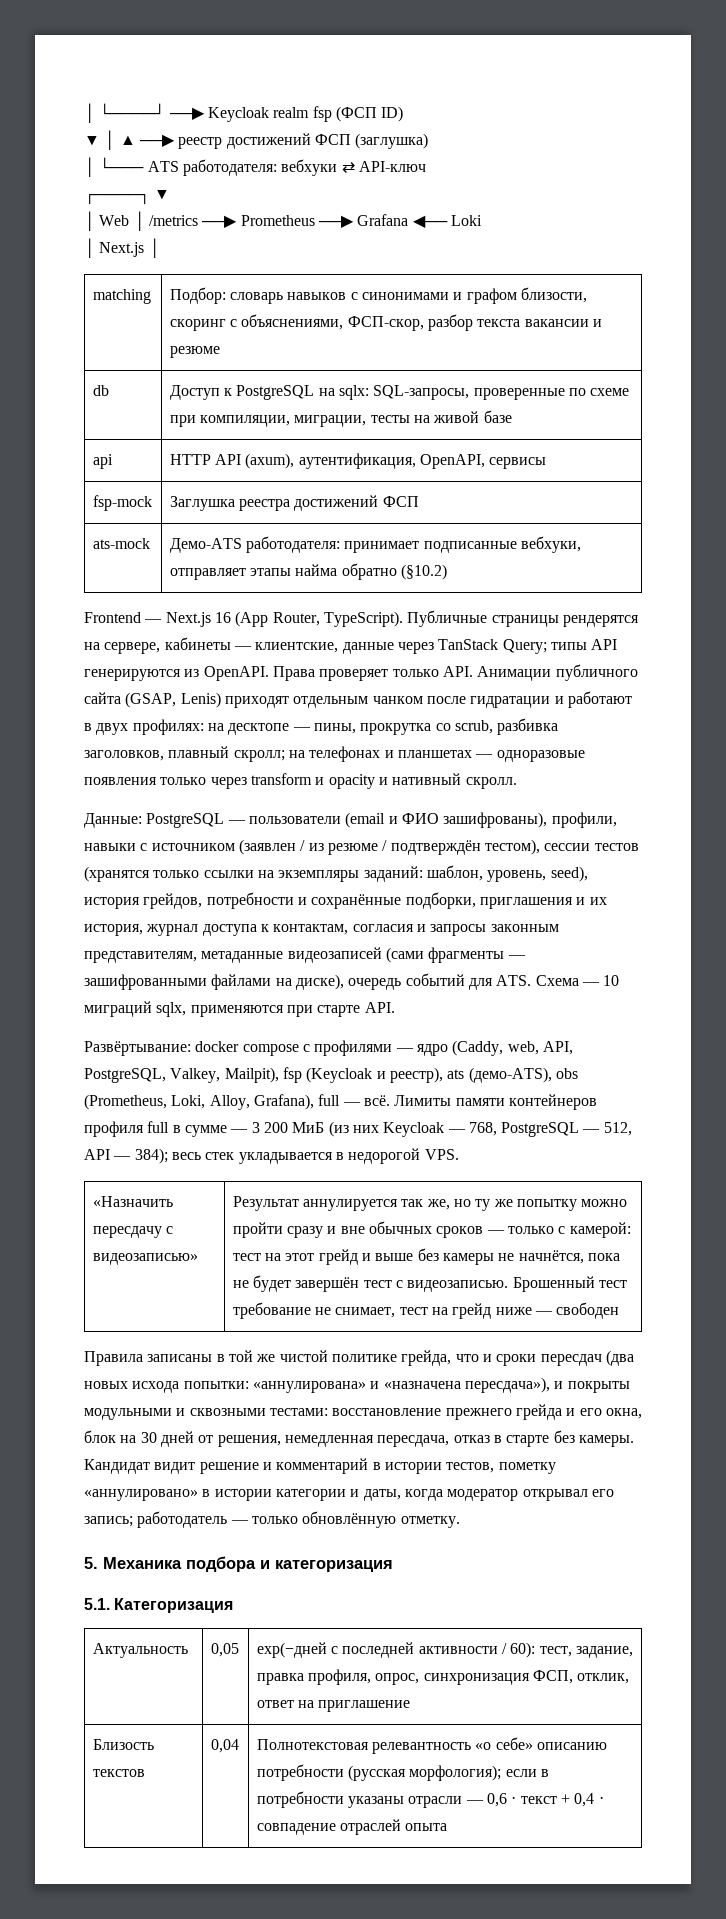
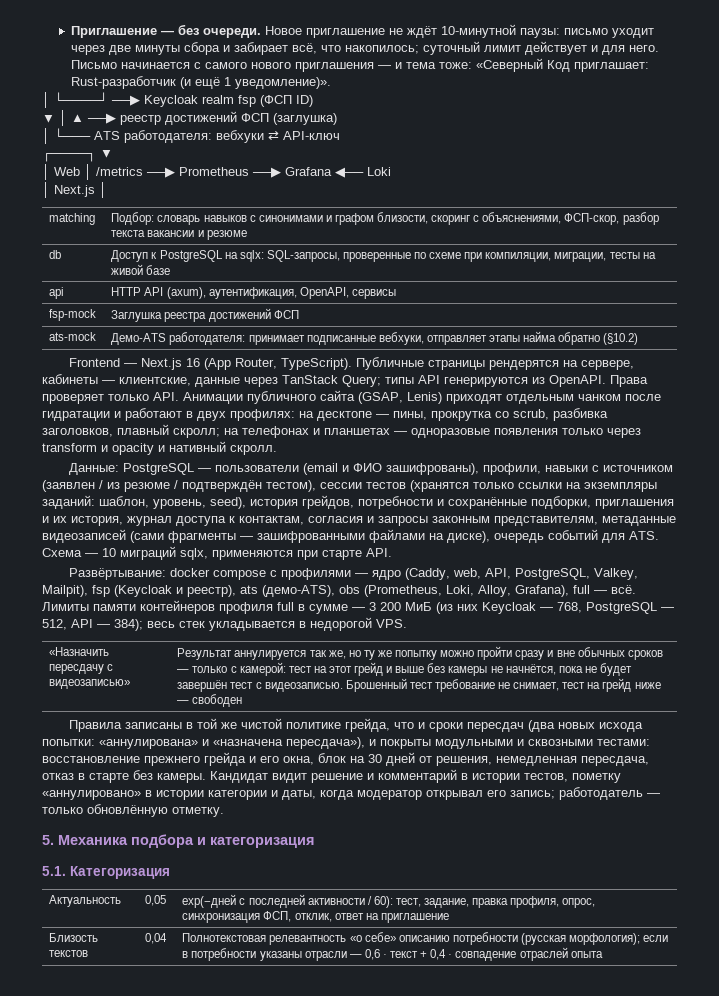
+ Приглашение — без очереди. Новое приглашение не ждёт 10-минутной паузы: письмо уходит через две минуты сбора и забирает всё, что накопилось; суточный лимит действует и для него. Письмо начинается с самого нового приглашения — и тема тоже: «Северный Код приглашает: Rust-разработчик (и ещё 1 уведомление)».

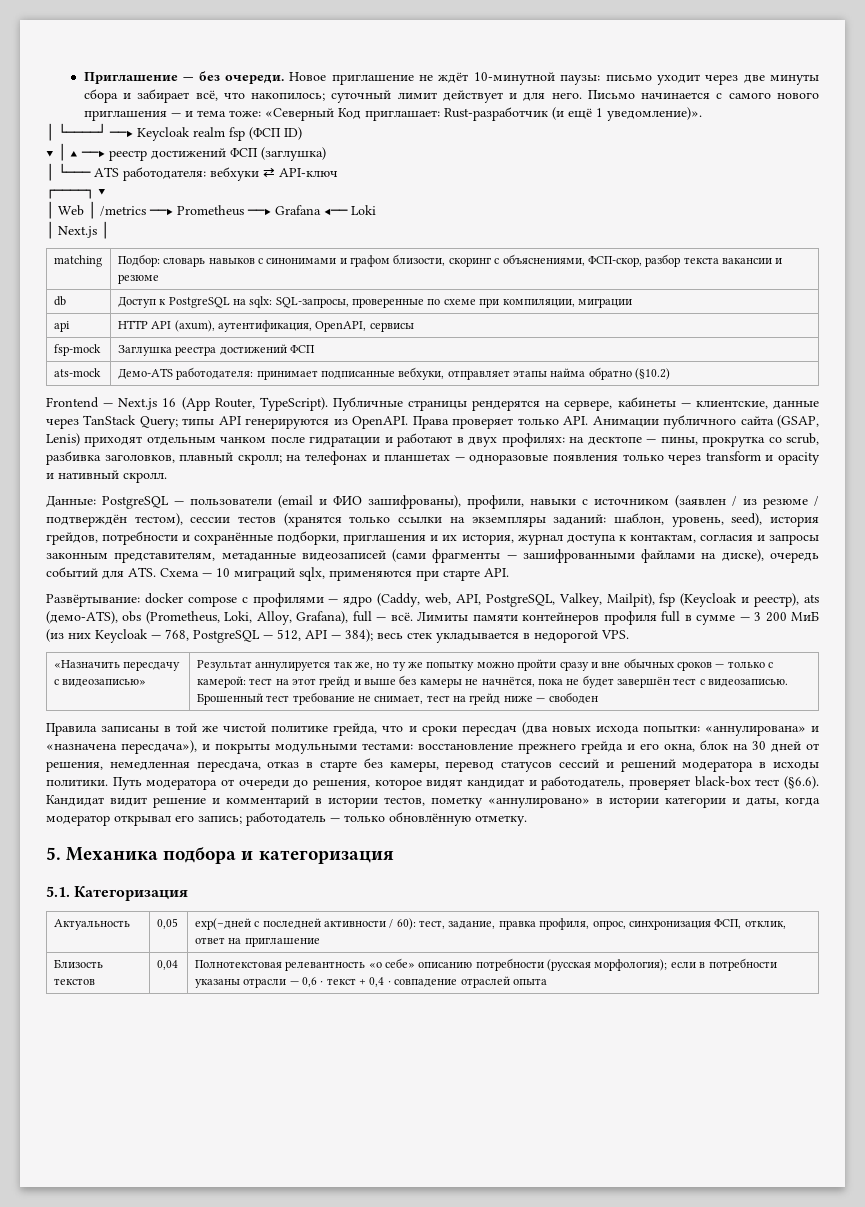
- db | Доступ к PostgreSQL на sqlx: SQL-запросы, проверенные по схеме при компиляции, миграции, тесты на живой базе
+ db | Доступ к PostgreSQL на sqlx: SQL-запросы, проверенные по схеме при компиляции, миграции
- «аннулирована» и «назначена пересдача»), и покрыты модульными и сквозными тестами:
+ «аннулирована» и «назначена пересдача»), и покрыты модульными тестами:
- восстановление прежнего грейда и его окна, блок на 30 дней от решения, немедленная пересдача, отказ в старте без камеры. Кандидат видит решение и комментарий в истории тестов, пометку «аннулировано» в истории категории и даты, когда модератор открывал его запись;
+ восстановление прежнего грейда и его окна, блок на 30 дней от решения, немедленная пересдача, отказ в старте без камеры, перевод статусов сессий и решений модератора в исходы политики. Путь модератора от очереди до решения, которое видят кандидат и работодатель, проверяет black-box тест (§6.6). Кандидат видит решение и комментарий в истории тестов, пометку «аннулировано» в истории категории и даты, когда модератор открывал его запись;

